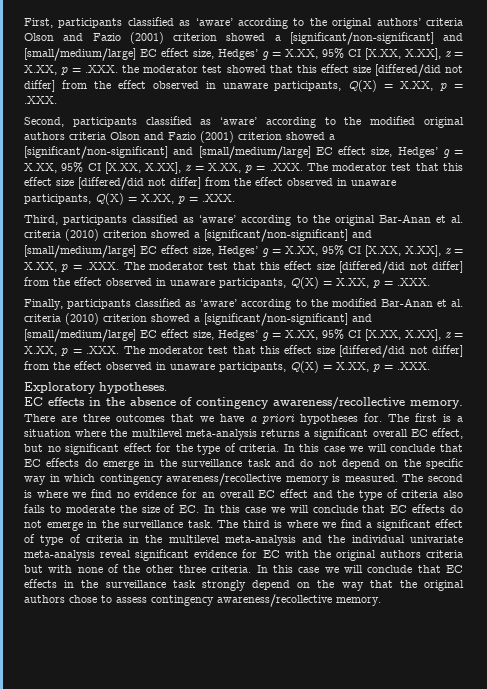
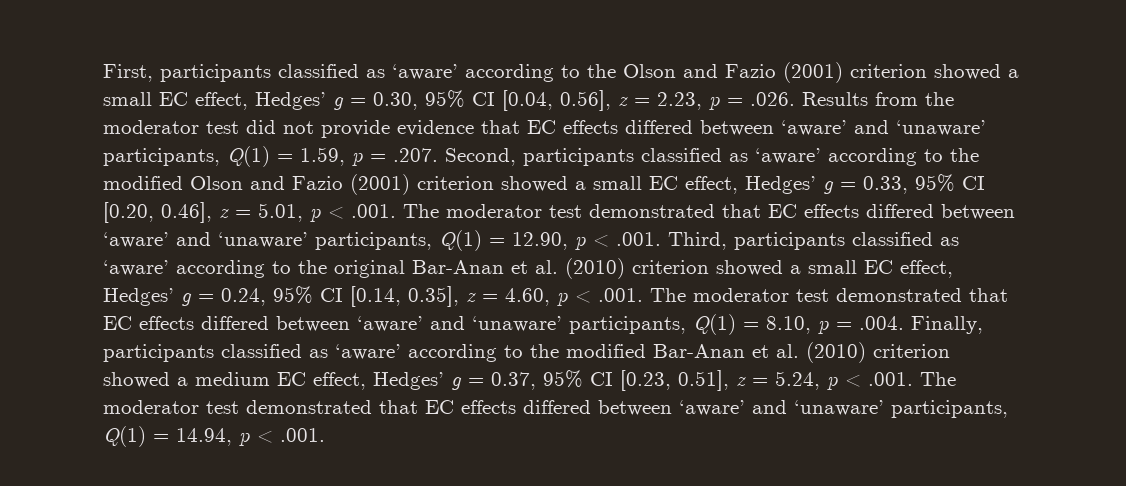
- First, participants classified as ‘aware’ according to the original authors’ criteria Olson and Fazio (2001) criterion showed a [significant/non-significant] and [small/medium/large] EC effect size, Hedges’ g = X.XX, 95% CI [X.XX, X.XX], z = X.XX, p = .XXX. the moderator test showed that this effect size [differed/did not differ] from the effect observed in unaware participants, Q(X) = X.XX, p = .XXX.
- Second, participants classified as ‘aware’ according to the modified original authors criteria Olson and Fazio (2001) criterion showed a [significant/non-significant] and [small/medium/large] EC effect size, Hedges’ g = X.XX, 95% CI [X.XX, X.XX], z = X.XX, p = .XXX. The moderator test that this effect size [differed/did not differ] from the effect observed in unaware participants, Q(X) = X.XX, p = .XXX.
- Third, participants classified as ‘aware’ according to the original Bar-Anan et al. criteria (2010) criterion showed a [significant/non-significant] and [small/medium/large] EC effect size, Hedges’ g = X.XX, 95% CI [X.XX, X.XX], z = X.XX, p = .XXX. The moderator test that this effect size [differed/did not differ] from the effect observed in unaware participants, Q(X) = X.XX, p = .XXX.
- Finally, participants classified as ‘aware’ according to the modified Bar-Anan et al. criteria (2010) criterion showed a [significant/non-significant] and [small/medium/large] EC effect size, Hedges’ g = X.XX, 95% CI [X.XX, X.XX], z = X.XX, p = .XXX. The moderator test that this effect size [differed/did not differ] from the effect observed in unaware participants, Q(X) = X.XX, p = .XXX.
- Exploratory hypotheses.
- EC effects in the absence of contingency awareness/recollective memory. There are three outcomes that we have a priori hypotheses for. The first is a situation where the multilevel meta-analysis returns a significant overall EC effect, but no significant effect for the type of criteria. In this case we will conclude that EC effects do emerge in the surveillance task and do not depend on the specific way in which contingency awareness/recollective memory is measured. The second is where we find no evidence for an overall EC effect and the type of criteria also fails to moderate the size of EC. In this case we will conclude that EC effects do not emerge in the surveillance task. The third is where we find a significant effect of type of criteria in the multilevel meta-analysis and the individual univariate meta-analysis reveal significant evidence for EC with the original authors criteria but with none of the other three criteria. In this case we will conclude that EC effects in the surveillance task strongly depend on the way that the original authors chose to assess contingency awareness/recollective memory.
+ First, participants classified as ‘aware’ according to the Olson and Fazio (2001) criterion showed a small EC effect, Hedges’ g = 0.30, 95% CI [0.04, 0.56], z = 2.23, p = .026. Results from the moderator test did not provide evidence that EC effects differed between ‘aware’ and ‘unaware’ participants, Q(1) = 1.59, p = .207. Second, participants classified as ‘aware’ according to the modified Olson and Fazio (2001) criterion showed a small EC effect, Hedges’ g = 0.33, 95% CI [0.20, 0.46], z = 5.01, p < .001. The moderator test demonstrated that EC effects differed between ‘aware’ and ‘unaware’ participants, Q(1) = 12.90, p < .001. Third, participants classified as ‘aware’ according to the original Bar-Anan et al. (2010) criterion showed a small EC effect, Hedges’ g = 0.24, 95% CI [0.14, 0.35], z = 4.60, p < .001. The moderator test demonstrated that EC effects differed between ‘aware’ and ‘unaware’ participants, Q(1) = 8.10, p = .004. Finally, participants classified as ‘aware’ according to the modified Bar-Anan et al. (2010) criterion showed a medium EC effect, Hedges’ g = 0.37, 95% CI [0.23, 0.51], z = 5.24, p < .001. The moderator test demonstrated that EC effects differed between ‘aware’ and ‘unaware’ participants, Q(1) = 14.94, p < .001.

